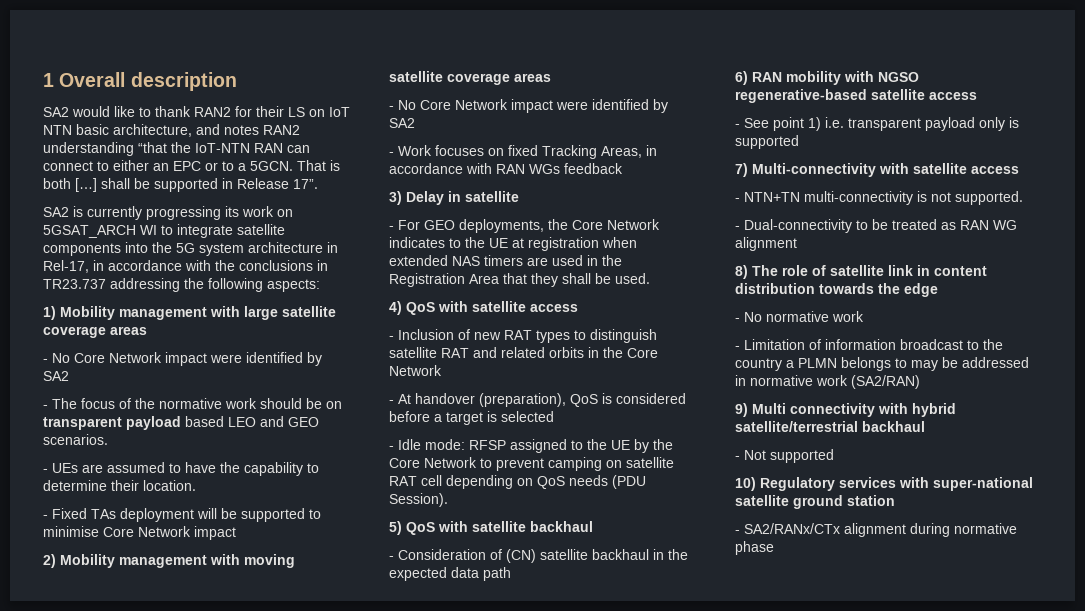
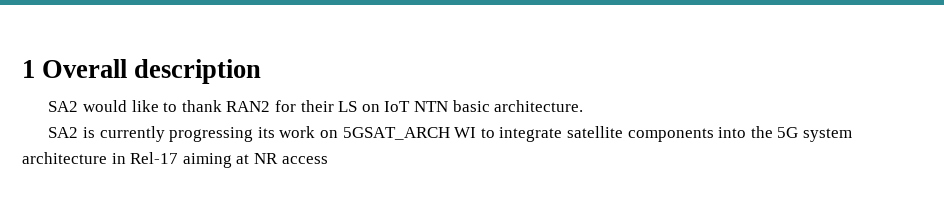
- SA2 would like to thank RAN2 for their LS on IoT NTN basic architecture, and notes RAN2 understanding “that the IoT-NTN RAN can connect to either an EPC or to a 5GCN. That is both […] shall be supported in Release 17”.
+ SA2 would like to thank RAN2 for their LS on IoT NTN basic architecture.
- SA2 is currently progressing its work on 5GSAT_ARCH WI to integrate satellite components into the 5G system architecture in Rel-17, in accordance with the conclusions in TR23.737 addressing the following aspects:
- 1) Mobility management with large satellite coverage areas
- - No Core Network impact were identified by SA2
- - The focus of the normative work should be on transparent payload based LEO and GEO scenarios.
- - UEs are assumed to have the capability to determine their location.
- - Fixed TAs deployment will be supported to minimise Core Network impact
- 2) Mobility management with moving satellite coverage areas
- - No Core Network impact were identified by SA2
- - Work focuses on fixed Tracking Areas, in accordance with RAN WGs feedback
- 3) Delay in satellite
- - For GEO deployments, the Core Network indicates to the UE at registration when extended NAS timers are used in the Registration Area that they shall be used.
- 4) QoS with satellite access
- - Inclusion of new RAT types to distinguish satellite RAT and related orbits in the Core Network
- - At handover (preparation), QoS is considered before a target is selected
- - Idle mode: RFSP assigned to the UE by the Core Network to prevent camping on satellite RAT cell depending on QoS needs (PDU Session).
- 5) QoS with satellite backhaul
- - Consideration of (CN) satellite backhaul in the expected data path
- 6) RAN mobility with NGSO regenerative-based satellite access
- - See point 1) i.e. transparent payload only is supported
- 7) Multi-connectivity with satellite access
- - NTN+TN multi-connectivity is not supported.
- - Dual-connectivity to be treated as RAN WG alignment
- 8) The role of satellite link in content distribution towards the edge
- - No normative work
- - Limitation of information broadcast to the country a PLMN belongs to may be addressed in normative work (SA2/RAN)
- 9) Multi connectivity with hybrid satellite/terrestrial backhaul
- - Not supported
- 10) Regulatory services with super-national satellite ground station
- - SA2/RANx/CTx alignment during normative phase
+ SA2 is currently progressing its work on 5GSAT_ARCH WI to integrate satellite components into the 5G system architecture in Rel-17 aiming at NR access

